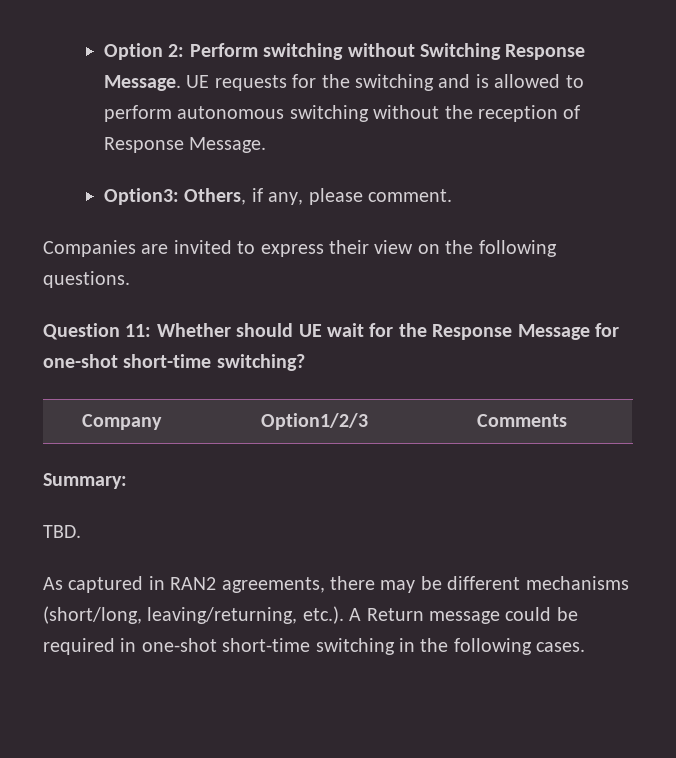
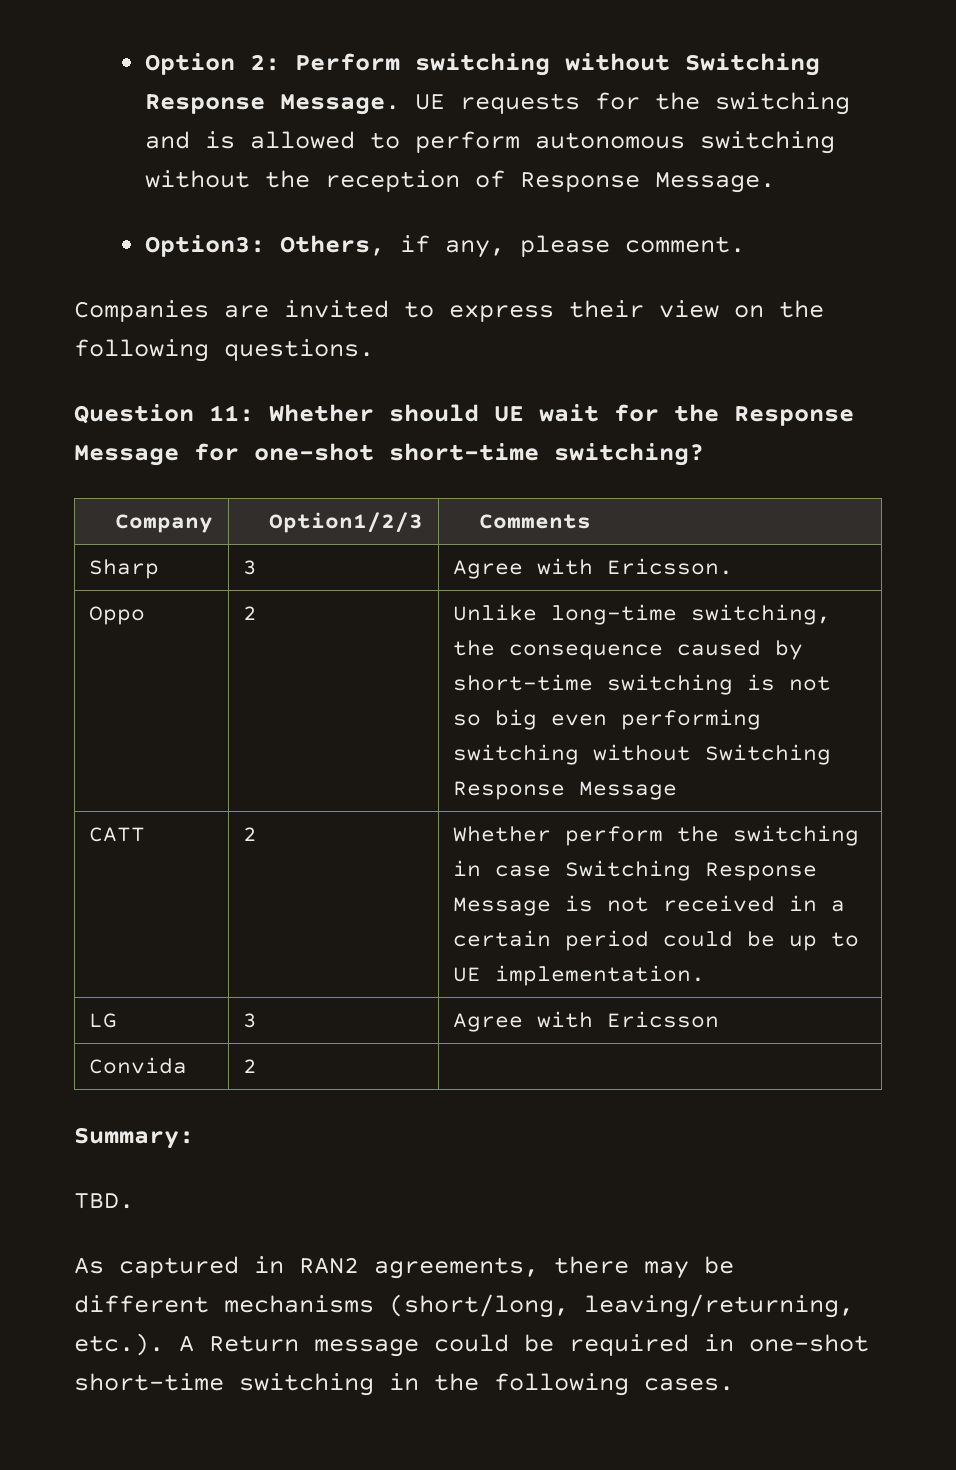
+ Sharp | 3 | Agree with Ericsson.
+ Oppo | 2 | Unlike long-time switching, the consequence caused by short-time switching is not so big even performing switching without Switching Response Message
+ CATT | 2 | Whether perform the switching in case Switching Response Message is not received in a certain period could be up to UE implementation.
+ LG | 3 | Agree with Ericsson
+ Convida | 2 |

